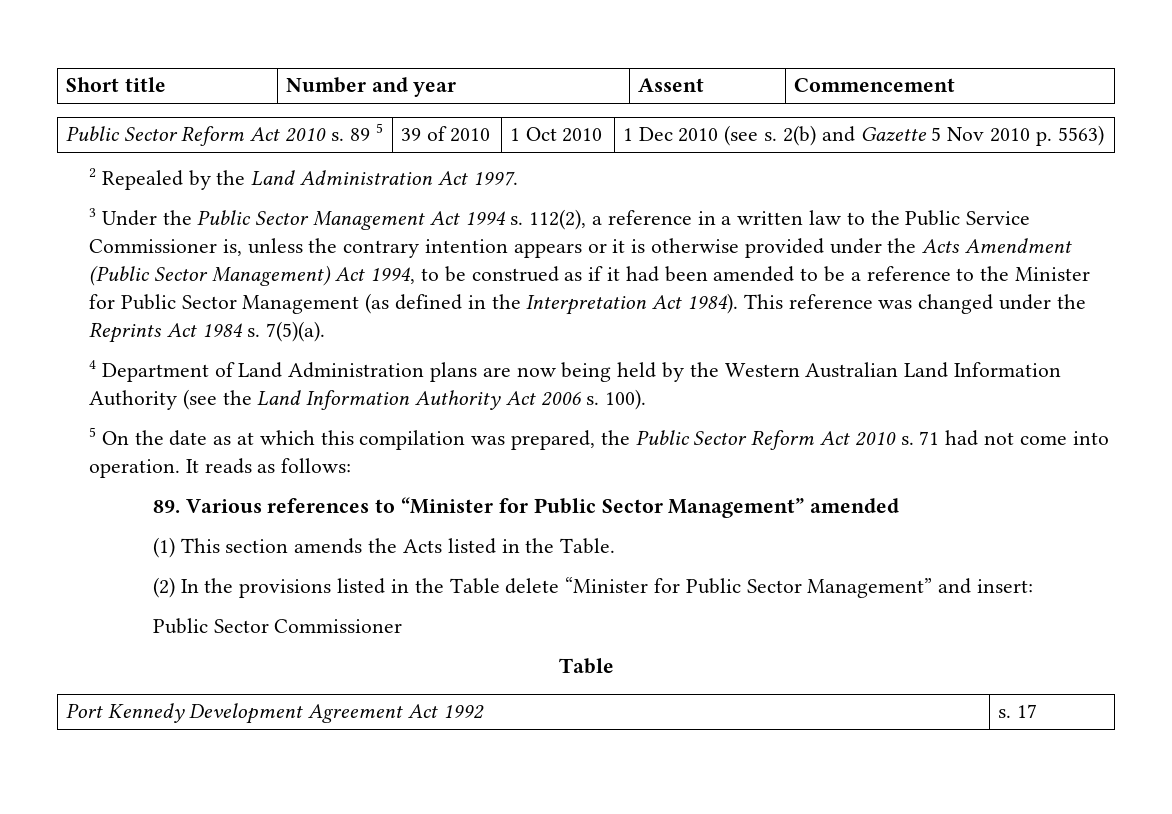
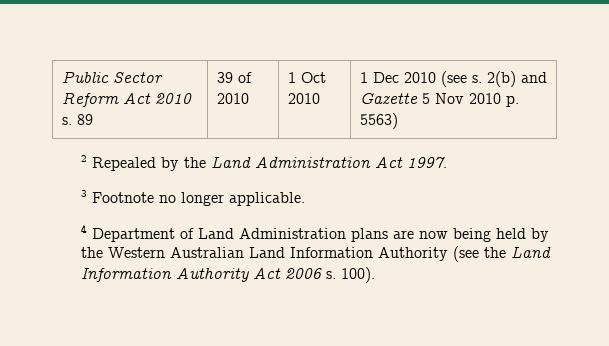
- Short title | Number and year | Assent | Commencement
- Public Sector Reform Act 2010 s. 89 5 | 39 of 2010 | 1 Oct 2010 | 1 Dec 2010 (see s. 2(b) and Gazette 5 Nov 2010 p. 5563)
+ Public Sector Reform Act 2010 s. 89 | 39 of 2010 | 1 Oct 2010 | 1 Dec 2010 (see s. 2(b) and Gazette 5 Nov 2010 p. 5563)
- 3 Under the Public Sector Management Act 1994 s. 112(2), a reference in a written law to the Public Service Commissioner is, unless the contrary intention appears or it is otherwise provided under the Acts Amendment (Public Sector Management) Act 1994, to be construed as if it had been amended to be a reference to the Minister for Public Sector Management (as defined in the Interpretation Act 1984). This reference was changed under the Reprints Act 1984 s. 7(5)(a).
+ 3 Footnote no longer applicable.
- 5 On the date as at which this compilation was prepared, the Public Sector Reform Act 2010 s. 71 had not come into operation. It reads as follows:
- 89. Various references to “Minister for Public Sector Management” amended
- (1) This section amends the Acts listed in the Table.
- (2) In the provisions listed in the Table delete “Minister for Public Sector Management” and insert:
- Public Sector Commissioner
- Table
- Port Kennedy Development Agreement Act 1992 | s. 17

